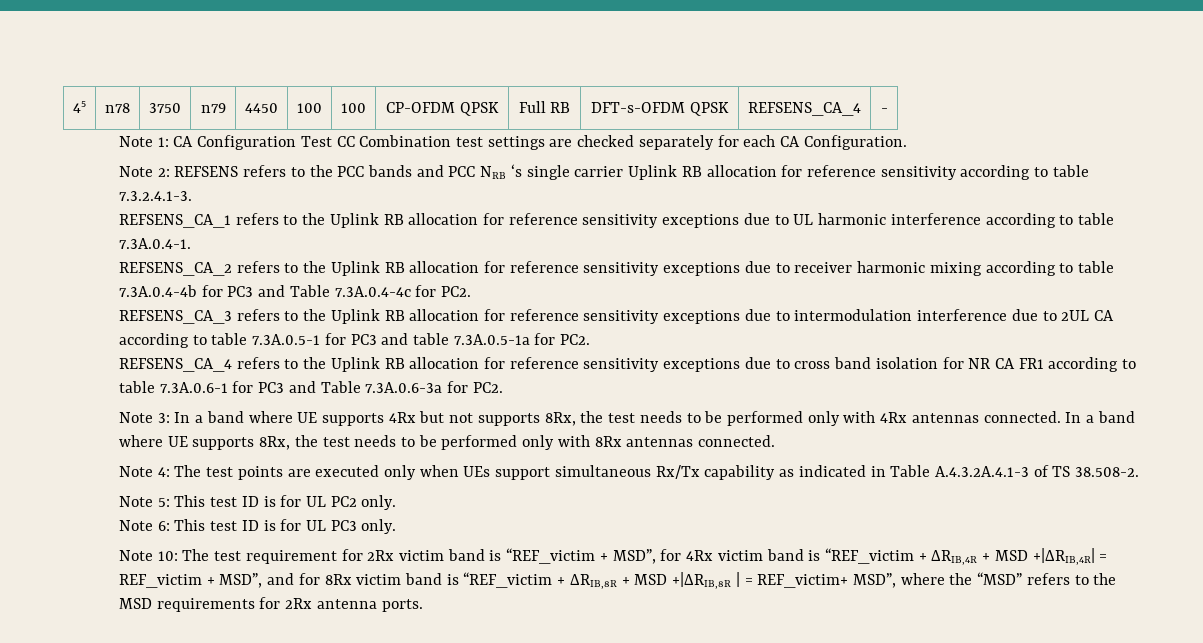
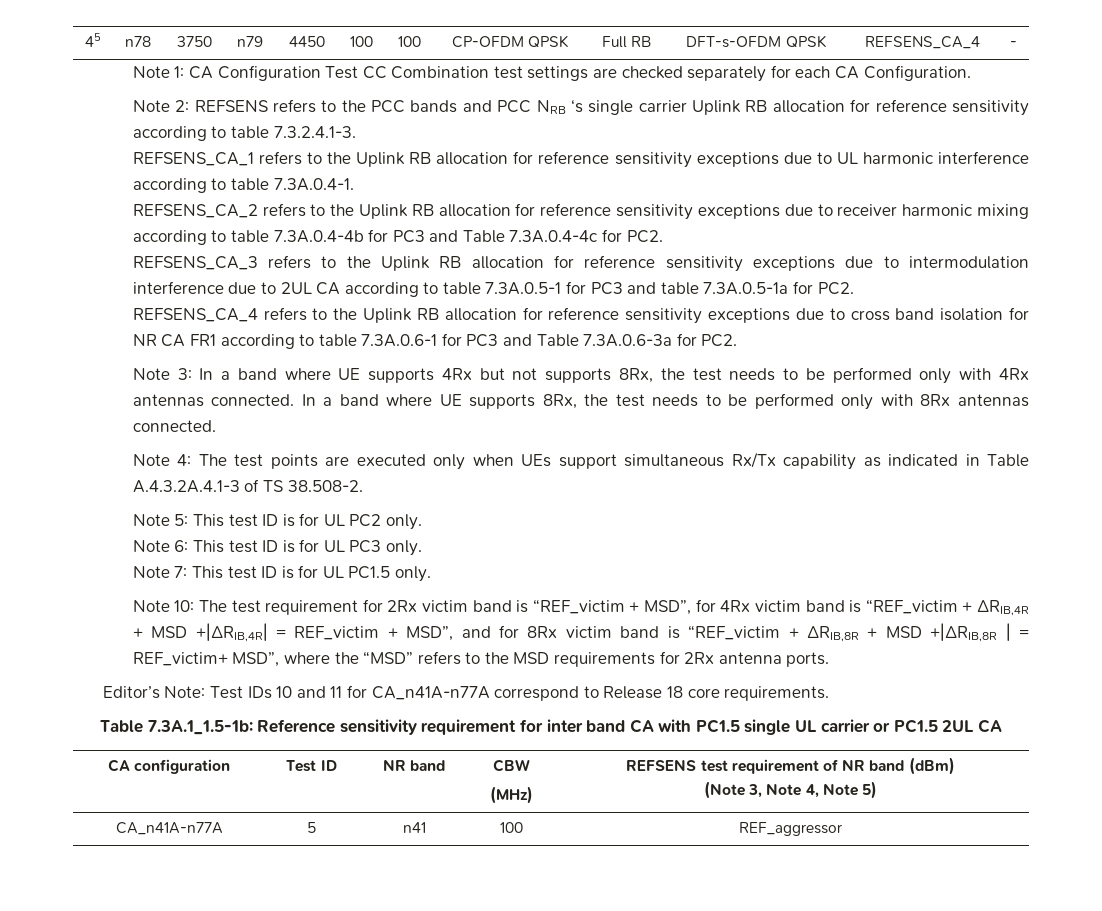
+ Note 7: This test ID is for UL PC1.5 only.
+ Editor’s Note: Test IDs 10 and 11 for CA_n41A-n77A correspond to Release 18 core requirements.
+ Table 7.3A.1_1.5-1b: Reference sensitivity requirement for inter band CA with PC1.5 single UL carrier or PC1.5 2UL CA
+ CA configuration | Test ID | NR band | CBW
+ (MHz) | REFSENS test requirement of NR band (dBm)
+ (Note 3, Note 4, Note 5)
+ CA_n41A-n77A | 5 | n41 | 100 | REF_aggressor

